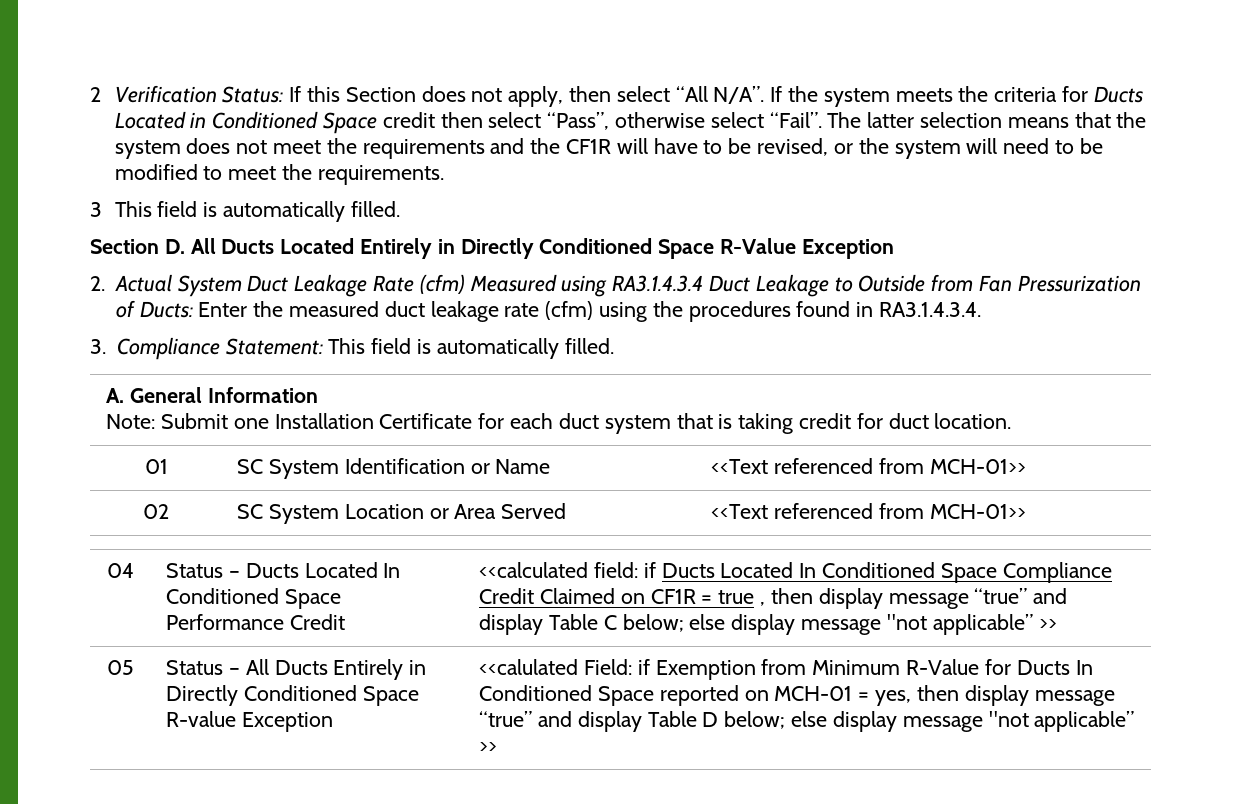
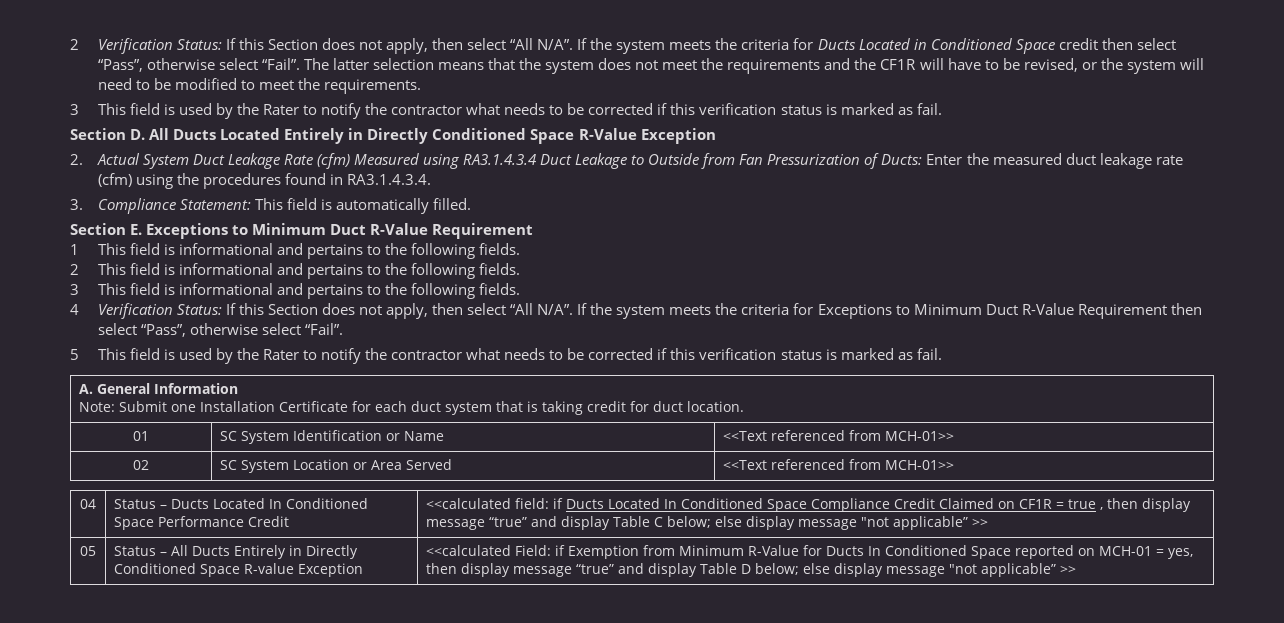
- 3 This field is automatically filled.
+ 3 This field is used by the Rater to notify the contractor what needs to be corrected if this verification status is marked as fail.
+ Section E. Exceptions to Minimum Duct R-Value Requirement
+ 1 This field is informational and pertains to the following fields.
+ 2 This field is informational and pertains to the following fields.
+ 3 This field is informational and pertains to the following fields.
+ 4 Verification Status: If this Section does not apply, then select “All N/A”. If the system meets the criteria for Exceptions to Minimum Duct R-Value Requirement then select “Pass”, otherwise select “Fail”.
+ 5 This field is used by the Rater to notify the contractor what needs to be corrected if this verification status is marked as fail.
- <<calulated Field: if Exemption from Minimum R-Value for Ducts In Conditioned Space reported on MCH-01 = yes, then display message “true” and display Table D below; else display message "not applicable” >>
+ <<calculated Field: if Exemption from Minimum R-Value for Ducts In Conditioned Space reported on MCH-01 = yes, then display message “true” and display Table D below; else display message "not applicable” >>

